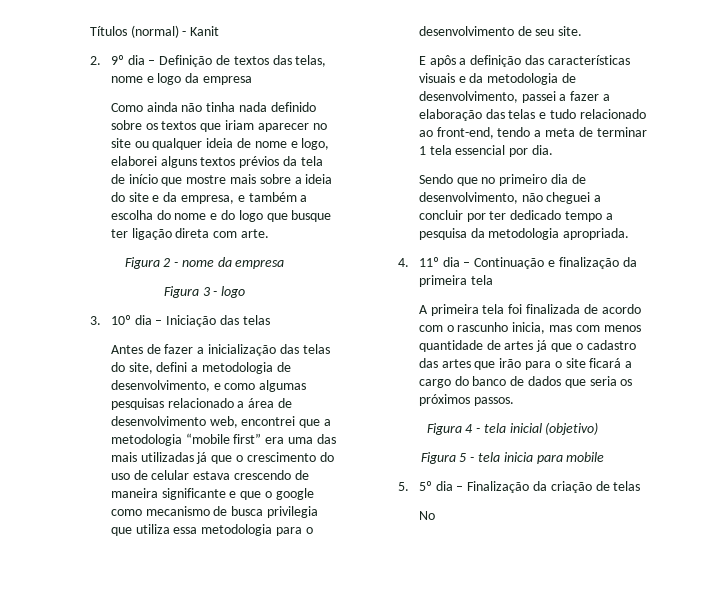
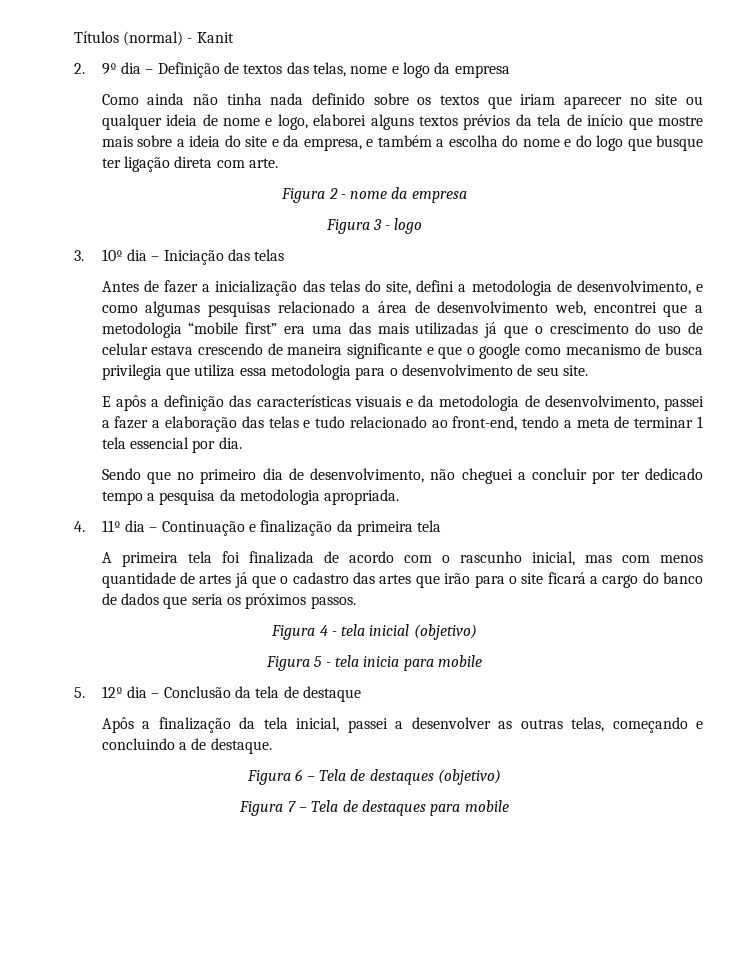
- A primeira tela foi finalizada de acordo com o rascunho inicia, mas com menos quantidade de artes já que o cadastro das artes que irão para o site ficará a cargo do banco de dados que seria os próximos passos.
+ A primeira tela foi finalizada de acordo com o rascunho inicial, mas com menos quantidade de artes já que o cadastro das artes que irão para o site ficará a cargo do banco de dados que seria os próximos passos.
- 5. 5º dia – Finalização da criação de telas
- No
+ 5. 12º dia – Conclusão da tela de destaque
+ Apôs a finalização da tela inicial, passei a desenvolver as outras telas, começando e concluindo a de destaque.
+ Figura 6 – Tela de destaques (objetivo)
+ Figura 7 – Tela de destaques para mobile

